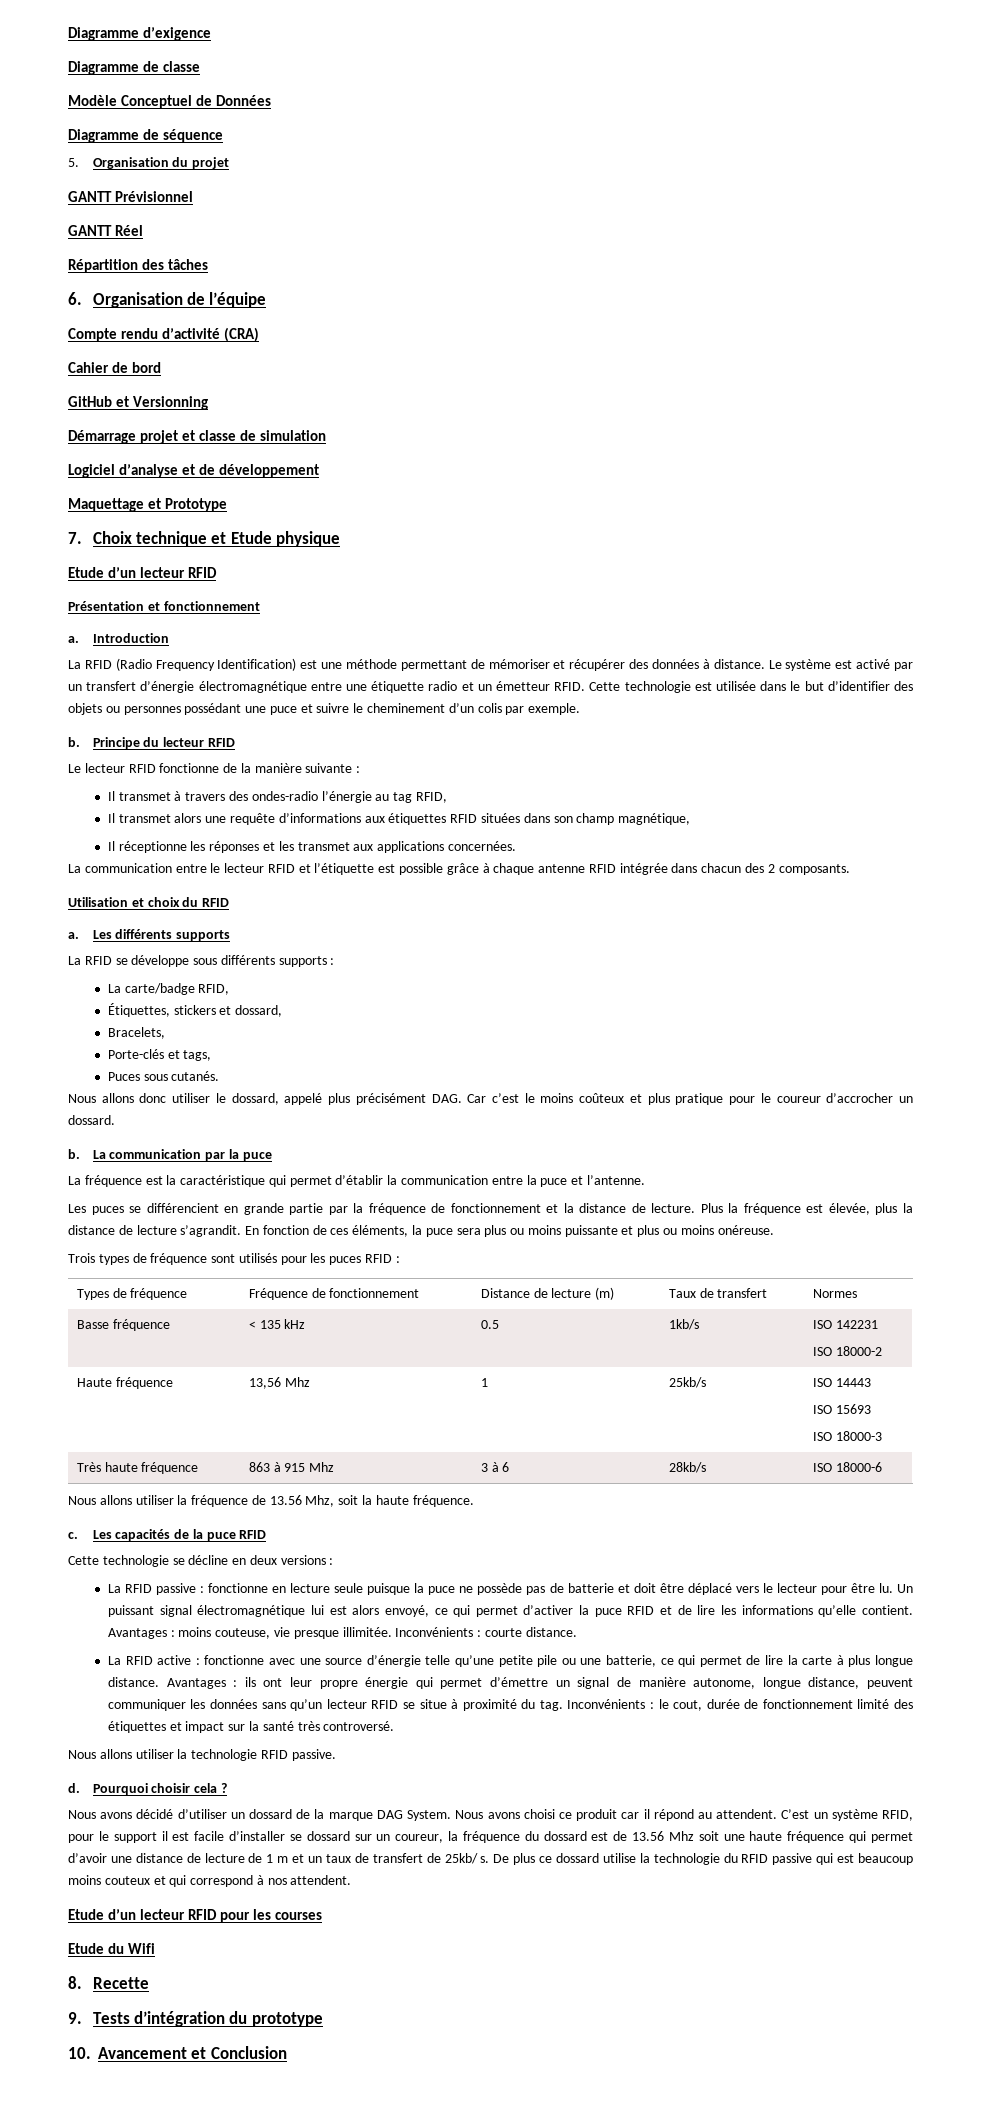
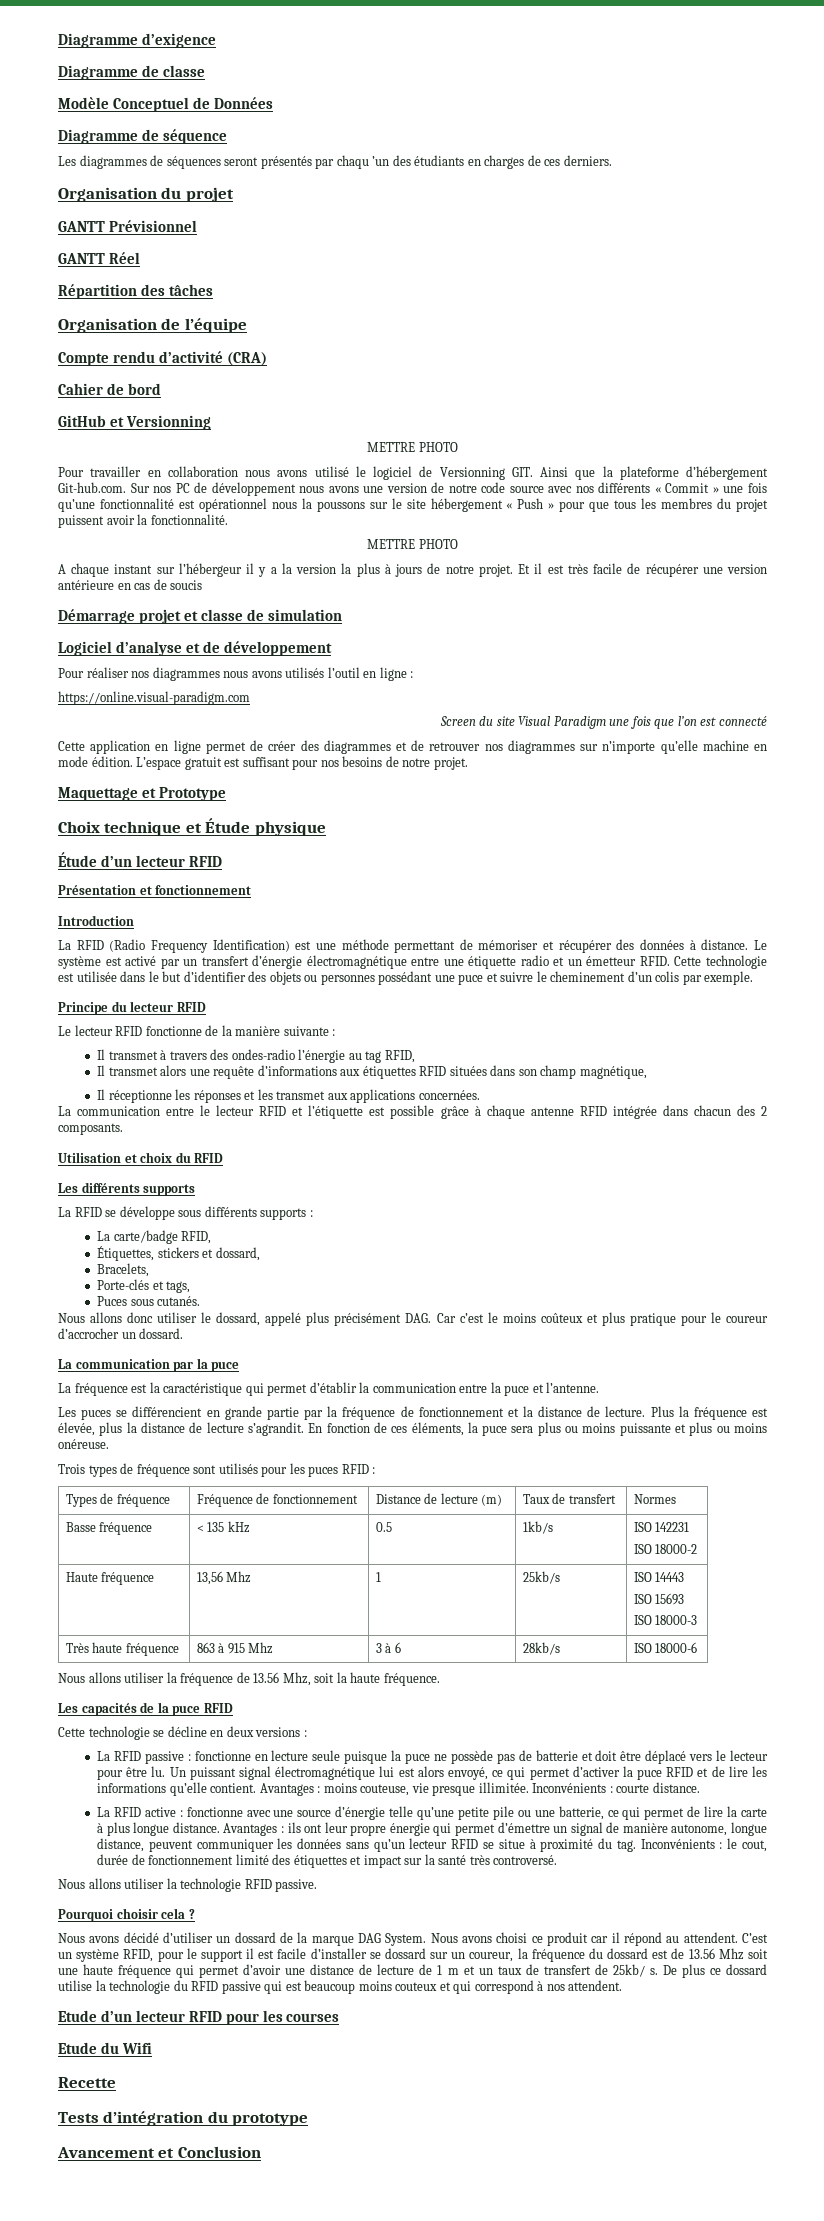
- 5. Organisation du projet
+ Les diagrammes de séquences seront présentés par chaqu ’un des étudiants en charges de ces derniers.
+ Organisation du projet
- 6. Organisation de l’équipe
+ Organisation de l’équipe
  GitHub et Versionning
+ METTRE PHOTO
+ Pour travailler en collaboration nous avons utilisé le logiciel de Versionning GIT. Ainsi que la plateforme d’hébergement Git-hub.com. Sur nos PC de développement nous avons une version de notre code source avec nos différents « Commit » une fois qu’une fonctionnalité est opérationnel nous la poussons sur le site hébergement « Push » pour que tous les membres du projet puissent avoir la fonctionnalité.
+ METTRE PHOTO
+ A chaque instant sur l’hébergeur il y a la version la plus à jours de notre projet. Et il est très facile de récupérer une version antérieure en cas de soucis
+ Pour réaliser nos diagrammes nous avons utilisés l’outil en ligne :
+ https://online.visual-paradigm.com
+ Screen du site Visual Paradigm une fois que l’on est connecté
+ Cette application en ligne permet de créer des diagrammes et de retrouver nos diagrammes sur n’importe qu’elle machine en mode édition. L’espace gratuit est suffisant pour nos besoins de notre projet.
- 7. Choix technique et Etude physique
- Etude d’un lecteur RFID
+ Choix technique et Étude physique
+ Étude d’un lecteur RFID
  Présentation et fonctionnement
- a. Introduction
+ Introduction
  Cette technologie est utilisée dans le but d’identifier des objets ou personnes possédant une puce et suivre le cheminement d’un colis par exemple.
- b. Principe du lecteur RFID
+ Principe du lecteur RFID
  Utilisation et choix du RFID
- a. Les différents supports
+ Les différents supports
  Nous allons donc utiliser le dossard, appelé plus précisément DAG. Car c’est le moins coûteux et plus pratique pour le coureur d’accrocher un dossard.
- b. La communication par la puce
+ La communication par la puce
- c.
- d.
- 8. Recette
+ Recette
- 9. Tests d’intégration du prototype
+ Tests d’intégration du prototype
- 10. Avancement et Conclusion
+ Avancement et Conclusion

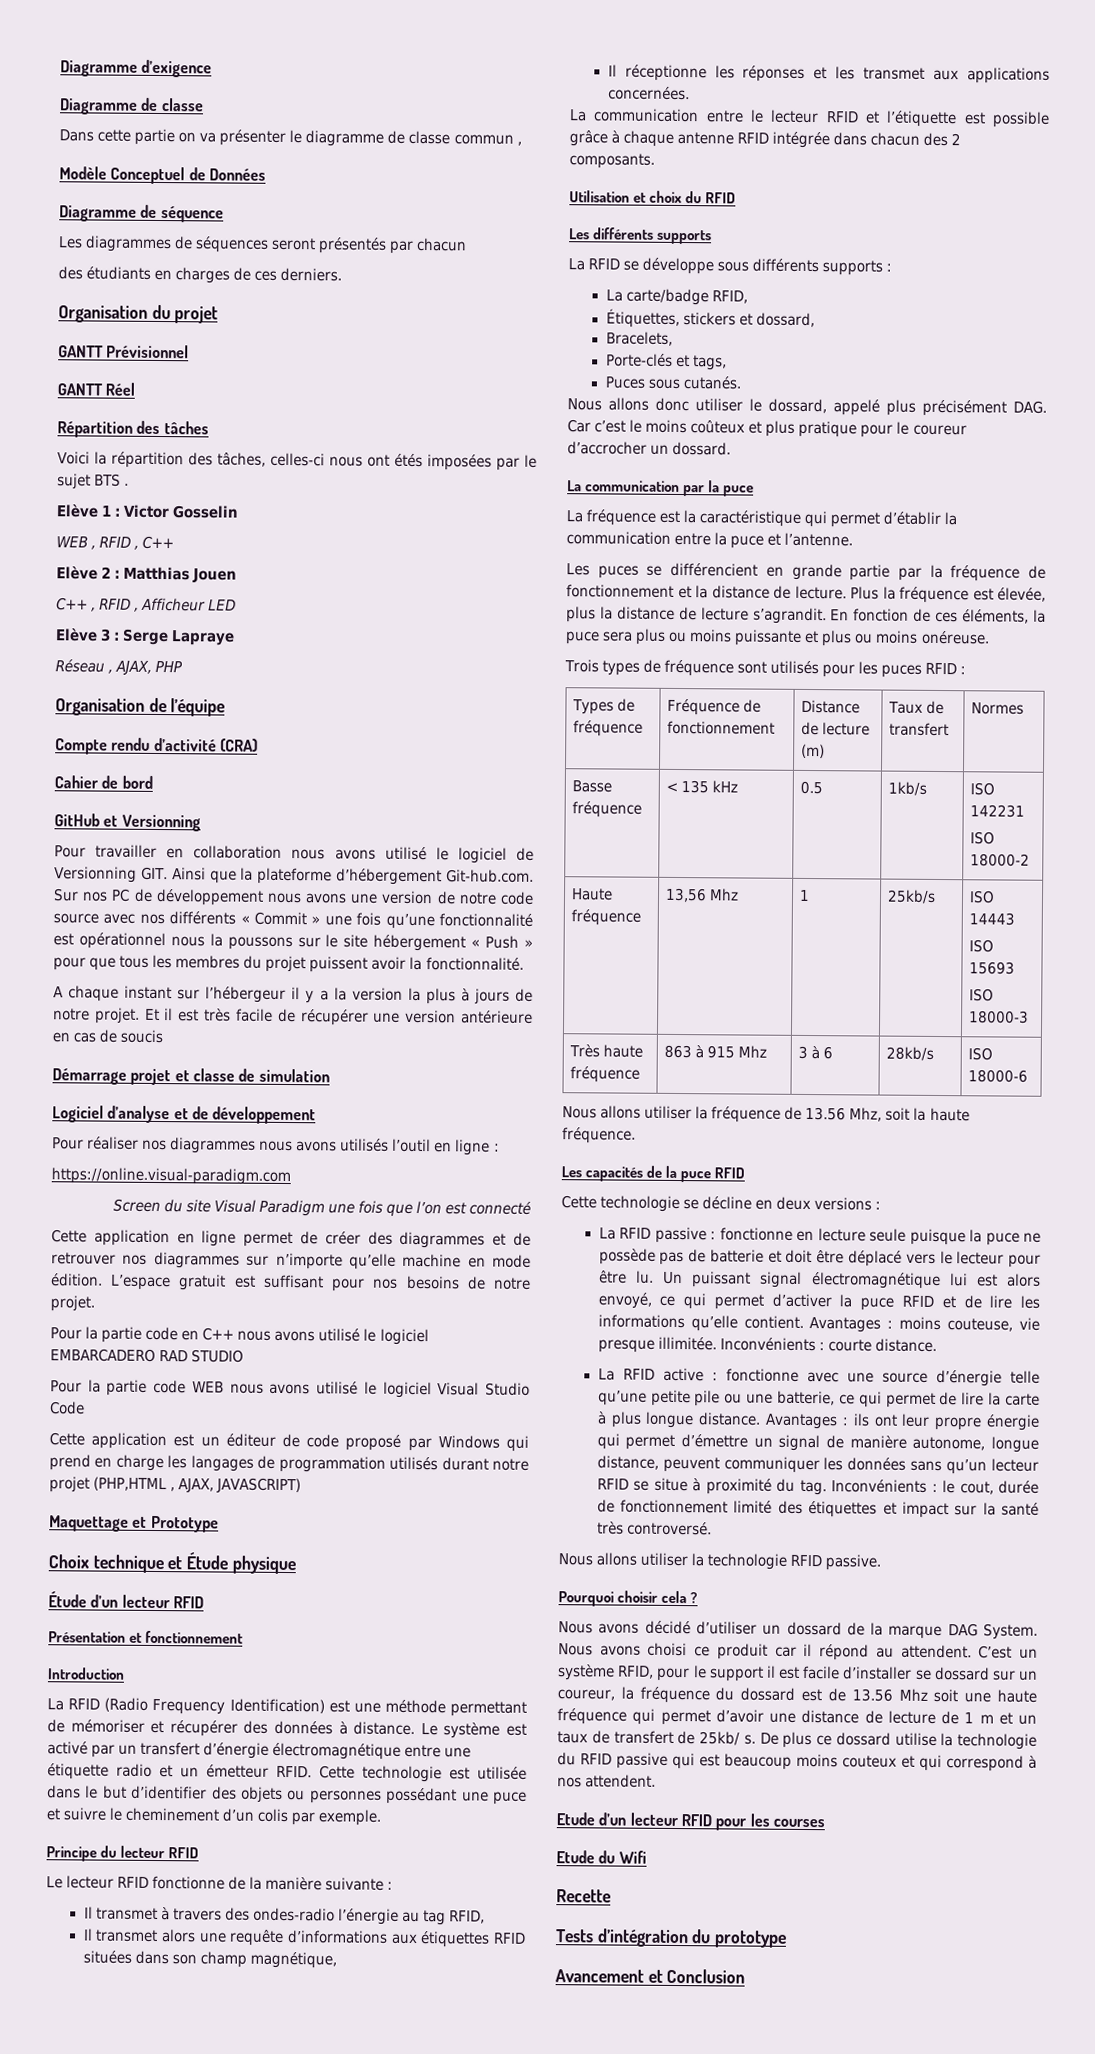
+ Dans cette partie on va présenter le diagramme de classe commun ,
- Les diagrammes de séquences seront présentés par chaqu ’un des étudiants en charges de ces derniers.
+ Les diagrammes de séquences seront présentés par chacun
+ des étudiants en charges de ces derniers.
+ Voici la répartition des tâches, celles-ci nous ont étés imposées par le sujet BTS .
+ Elève 1 : Victor Gosselin
+ WEB , RFID , C++
+ Elève 2 : Matthias Jouen
+ C++ , RFID , Afficheur LED
+ Elève 3 : Serge Lapraye
+ Réseau , AJAX, PHP
  GitHub et Versionning
- METTRE PHOTO
  Pour travailler en collaboration nous avons utilisé le logiciel de Versionning GIT. Ainsi que la plateforme d’hébergement Git-hub.com. Sur nos PC de développement nous avons une version de notre code source avec nos différents « Commit » une fois qu’une fonctionnalité est opérationnel nous la poussons sur le site hébergement « Push » pour que tous les membres du projet puissent avoir la fonctionnalité.
- METTRE PHOTO
+ Pour la partie code en C++ nous avons utilisé le logiciel EMBARCADERO RAD STUDIO
+ Pour la partie code WEB nous avons utilisé le logiciel Visual Studio Code
+ Cette application est un éditeur de code proposé par Windows qui prend en charge les langages de programmation utilisés durant notre projet (PHP,HTML , AJAX, JAVASCRIPT)

